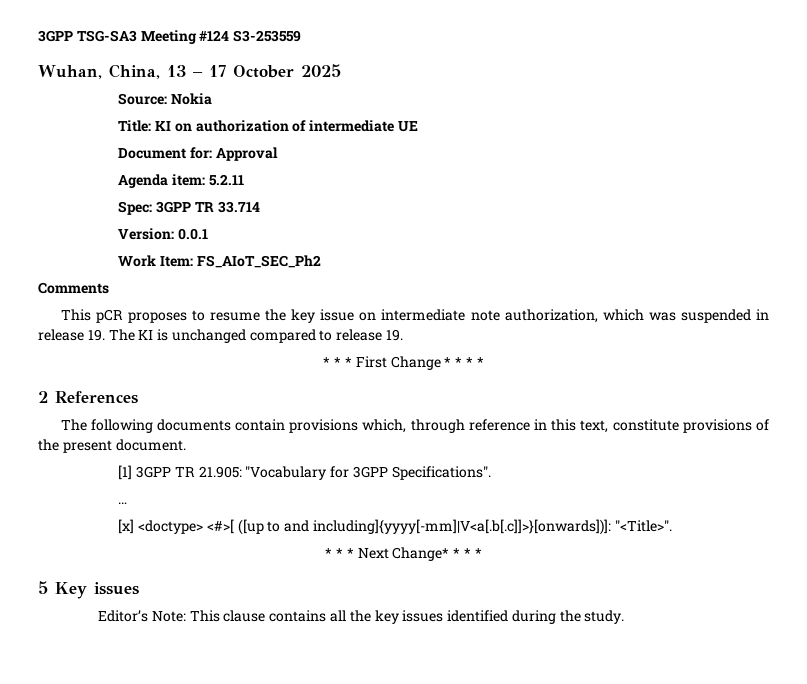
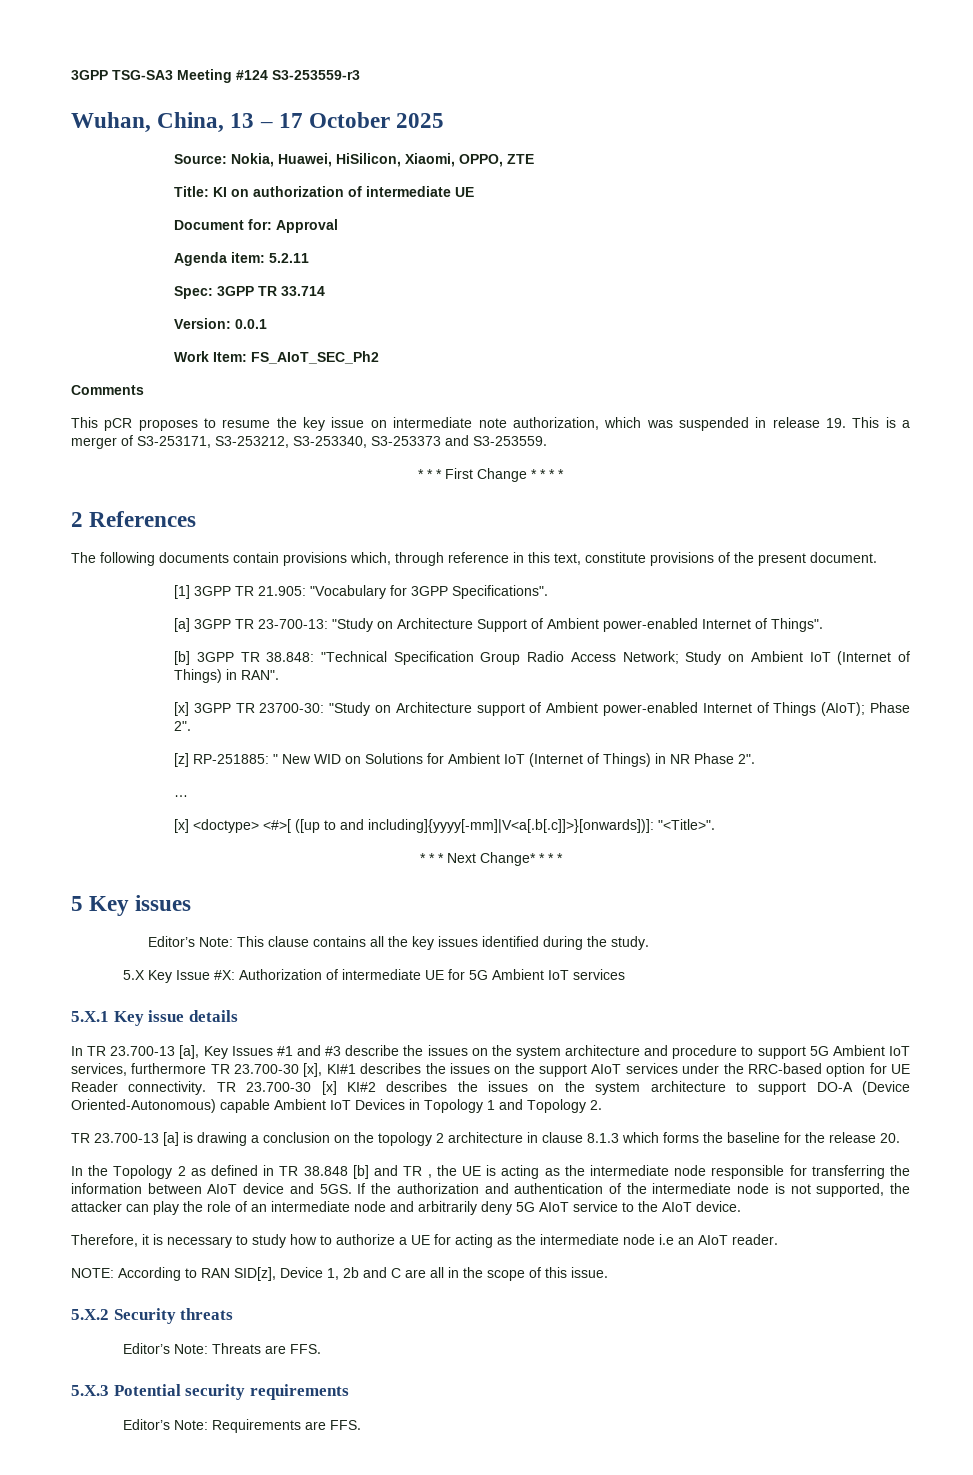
- 3GPP TSG-SA3 Meeting #124 S3-253559
+ 3GPP TSG-SA3 Meeting #124 S3-253559-r3
- Source: Nokia
+ Source: Nokia, Huawei, HiSilicon, Xiaomi, OPPO, ZTE
- This pCR proposes to resume the key issue on intermediate note authorization, which was suspended in release 19. The KI is unchanged compared to release 19.
+ This pCR proposes to resume the key issue on intermediate note authorization, which was suspended in release 19. This is a merger of S3-253171, S3-253212, S3-253340, S3-253373 and S3-253559.
+ [a] 3GPP TR 23-700-13: "Study on Architecture Support of Ambient power-enabled Internet of Things".
+ [b] 3GPP TR 38.848: "Technical Specification Group Radio Access Network; Study on Ambient IoT (Internet of Things) in RAN".
+ [x] 3GPP TR 23700-30: "Study on Architecture support of Ambient power-enabled Internet of Things (AIoT); Phase 2".
+ [z] RP-251885: " New WID on Solutions for Ambient IoT (Internet of Things) in NR Phase 2".
+ 5.X Key Issue #X: Authorization of intermediate UE for 5G Ambient IoT services
+ 5.X.1 Key issue details
+ In TR 23.700-13 [a], Key Issues #1 and #3 describe the issues on the system architecture and procedure to support 5G Ambient IoT services, furthermore TR 23.700-30 [x], KI#1 describes the issues on the support AIoT services under the RRC-based option for UE Reader connectivity. TR 23.700-30 [x] KI#2 describes the issues on the system architecture to support DO-A (Device Oriented-Autonomous) capable Ambient IoT Devices in Topology 1 and Topology 2.
+ TR 23.700-13 [a] is drawing a conclusion on the topology 2 architecture in clause 8.1.3 which forms the baseline for the release 20.
+ In the Topology 2 as defined in TR 38.848 [b] and TR , the UE is acting as the intermediate node responsible for transferring the information between AIoT device and 5GS. If the authorization and authentication of the intermediate node is not supported, the attacker can play the role of an intermediate node and arbitrarily deny 5G AIoT service to the AIoT device.
+ Therefore, it is necessary to study how to authorize a UE for acting as the intermediate node i.e an AIoT reader.
+ NOTE: According to RAN SID[z], Device 1, 2b and C are all in the scope of this issue.
+ 5.X.2 Security threats
+ Editor’s Note: Threats are FFS.
+ 5.X.3 Potential security requirements
+ Editor’s Note: Requirements are FFS.

